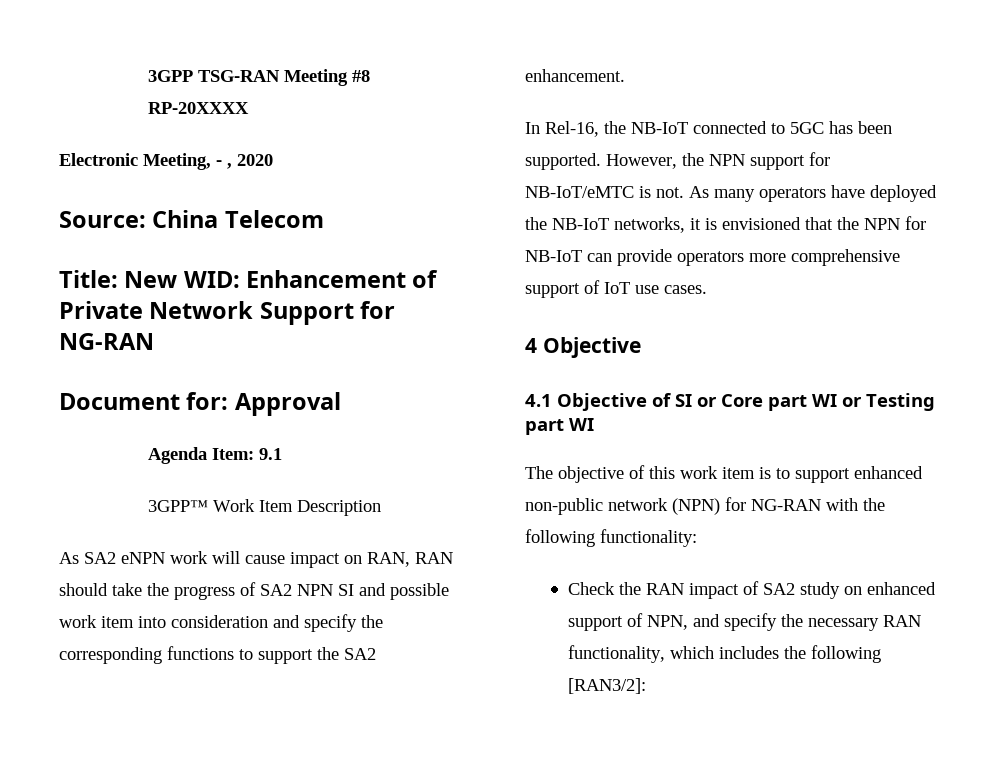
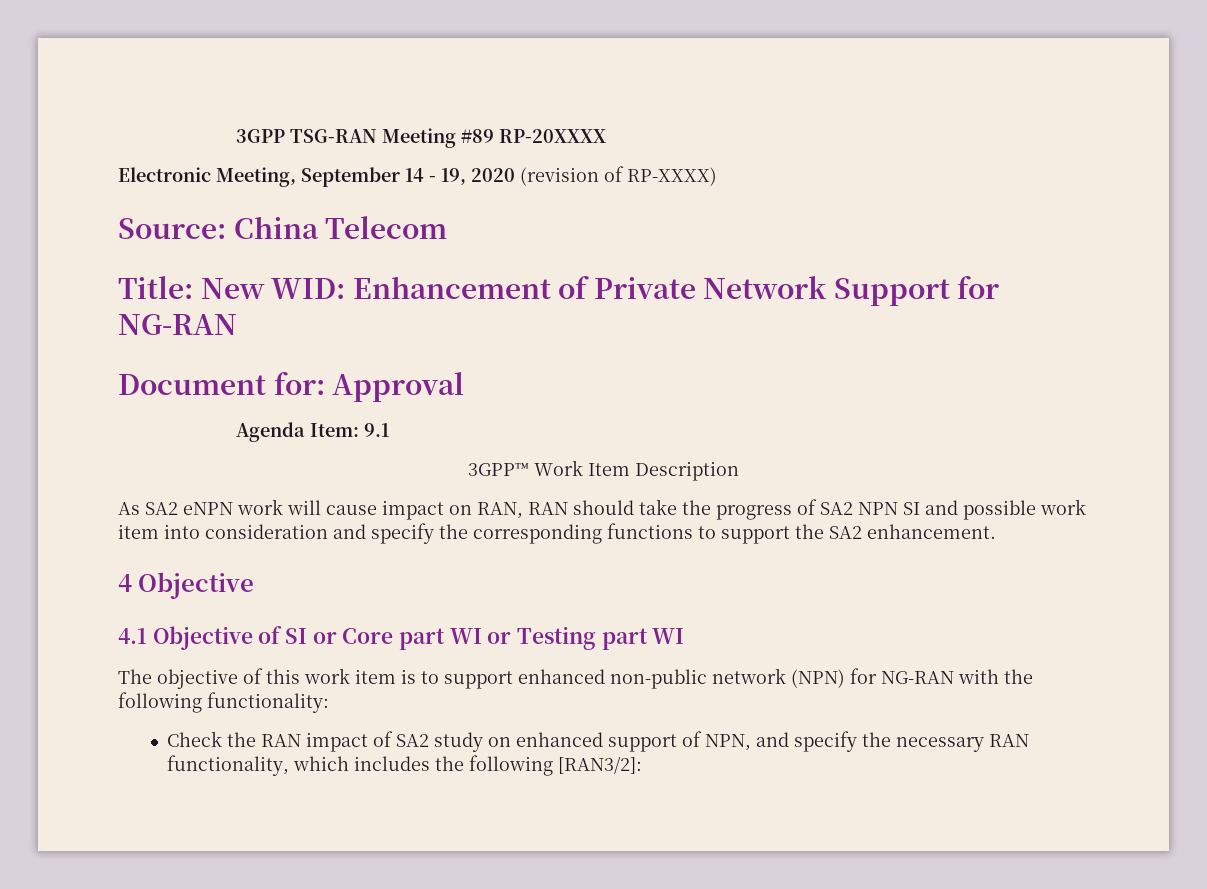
- 3GPP TSG-RAN Meeting #8 RP-20XXXX
+ 3GPP TSG-RAN Meeting #89 RP-20XXXX
- Electronic Meeting, - , 2020
+ Electronic Meeting, September 14 - 19, 2020 (revision of RP-XXXX)
- In Rel-16, the NB-IoT connected to 5GC has been supported. However, the NPN support for NB-IoT/eMTC is not. As many operators have deployed the NB-IoT networks, it is envisioned that the NPN for NB-IoT can provide operators more comprehensive support of IoT use cases.

